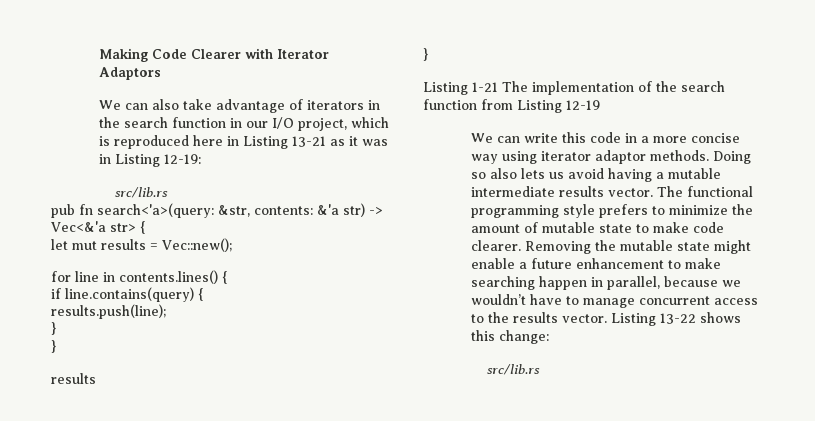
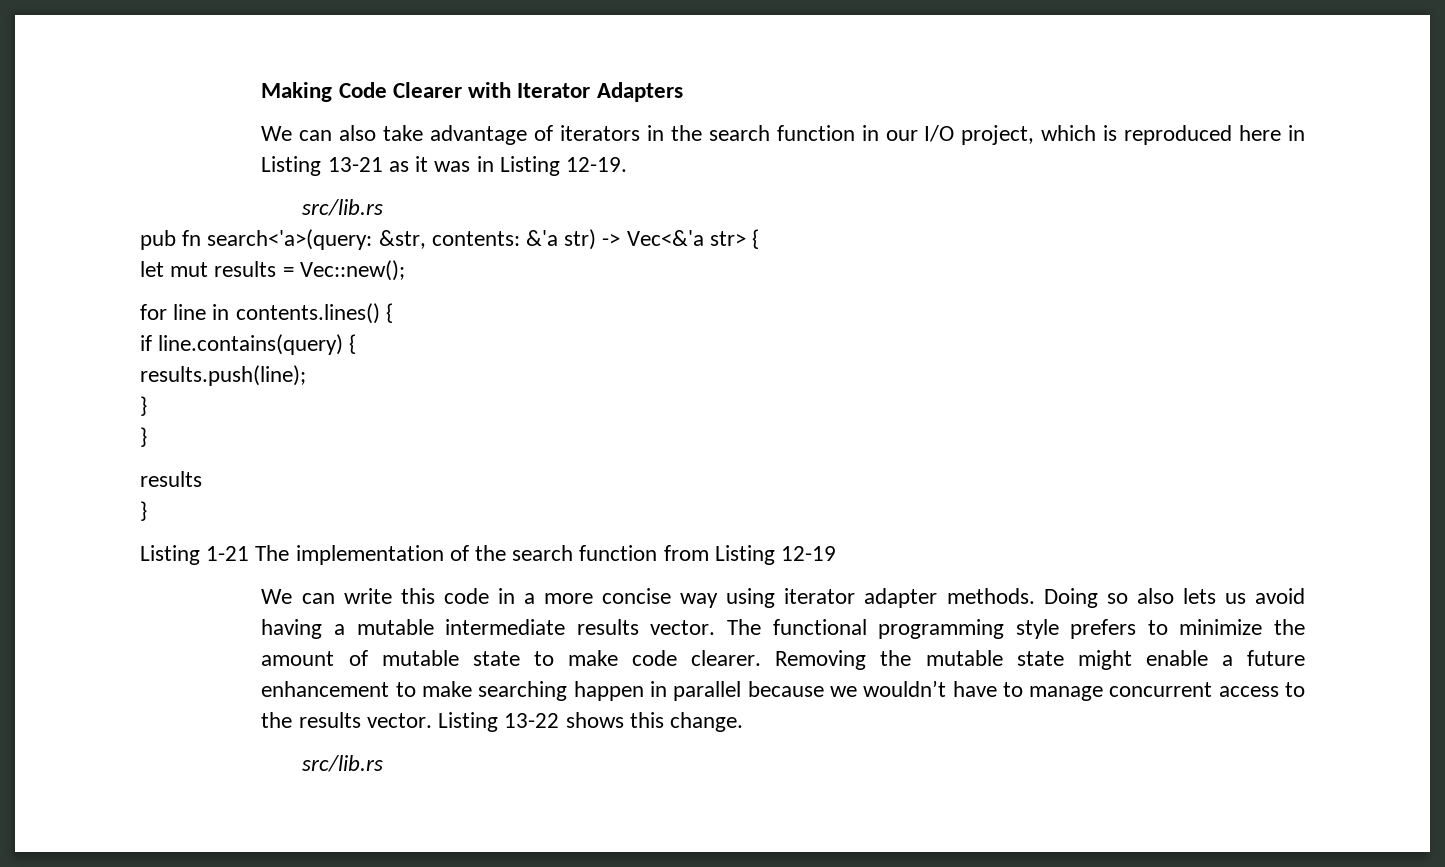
- Making Code Clearer with Iterator Adaptors
+ Making Code Clearer with Iterator Adapters
- We can also take advantage of iterators in the search function in our I/O project, which is reproduced here in Listing 13-21 as it was in Listing 12-19:
+ We can also take advantage of iterators in the search function in our I/O project, which is reproduced here in Listing 13-21 as it was in Listing 12-19.
- We can write this code in a more concise way using iterator adaptor methods.
+ We can write this code in a more concise way using iterator adapter methods.
- Removing the mutable state might enable a future enhancement to make searching happen in parallel, because we wouldn’t have to manage concurrent access to the results vector.
+ Removing the mutable state might enable a future enhancement to make searching happen in parallel because we wouldn’t have to manage concurrent access to the results vector.
- Listing 13-22 shows this change:
+ Listing 13-22 shows this change.

